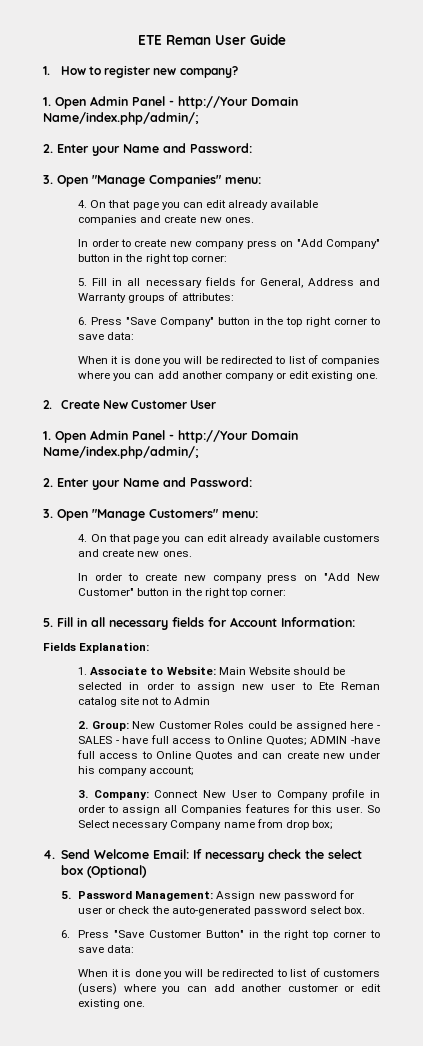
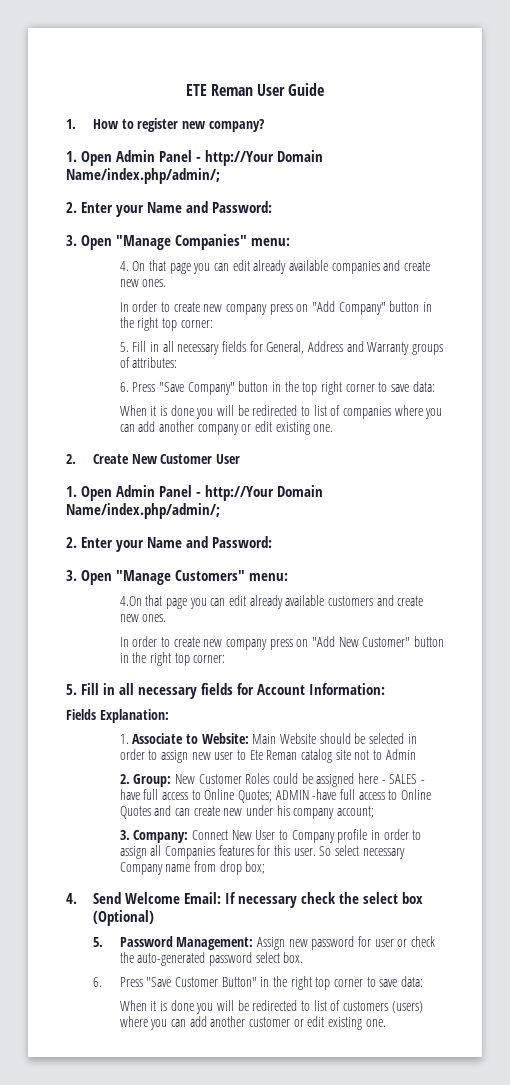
- 4. On that page you can edit already available customers and create new ones.
+ 4.On that page you can edit already available customers and create new ones.
- So Select necessary Company name from drop box;
+ So select necessary Company name from drop box;

